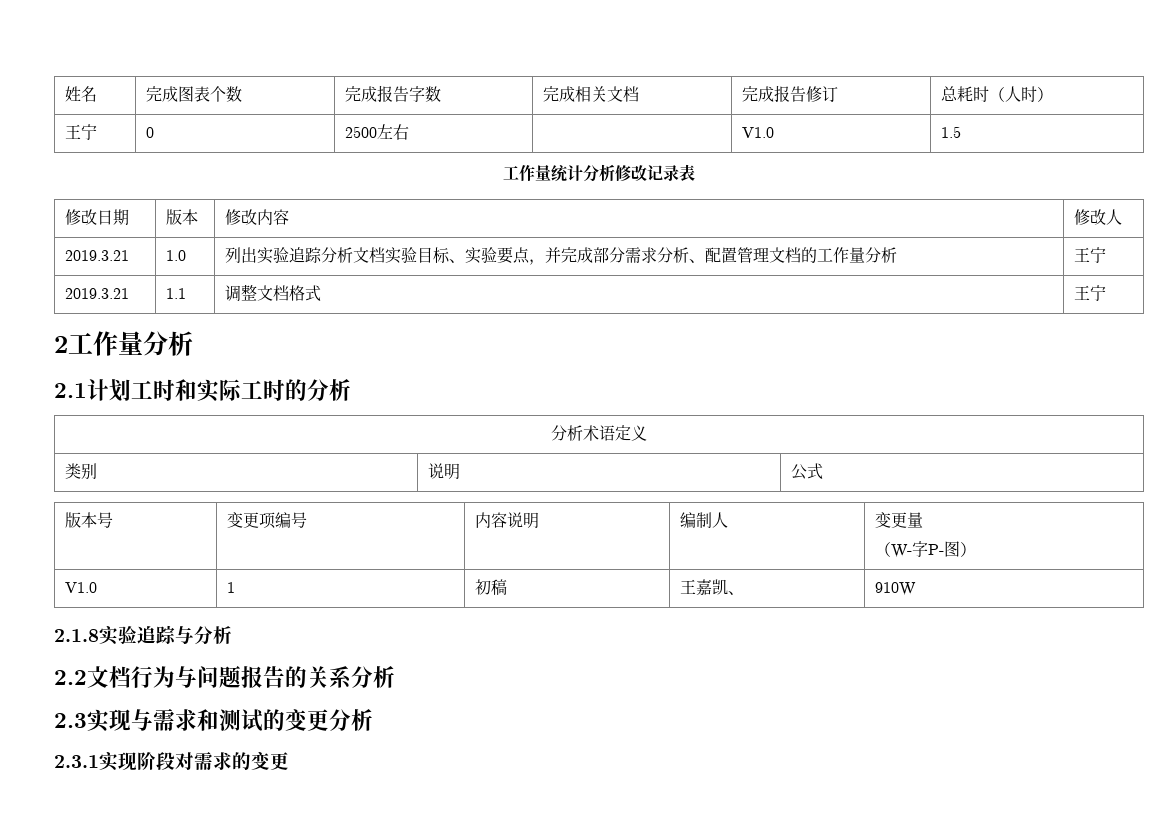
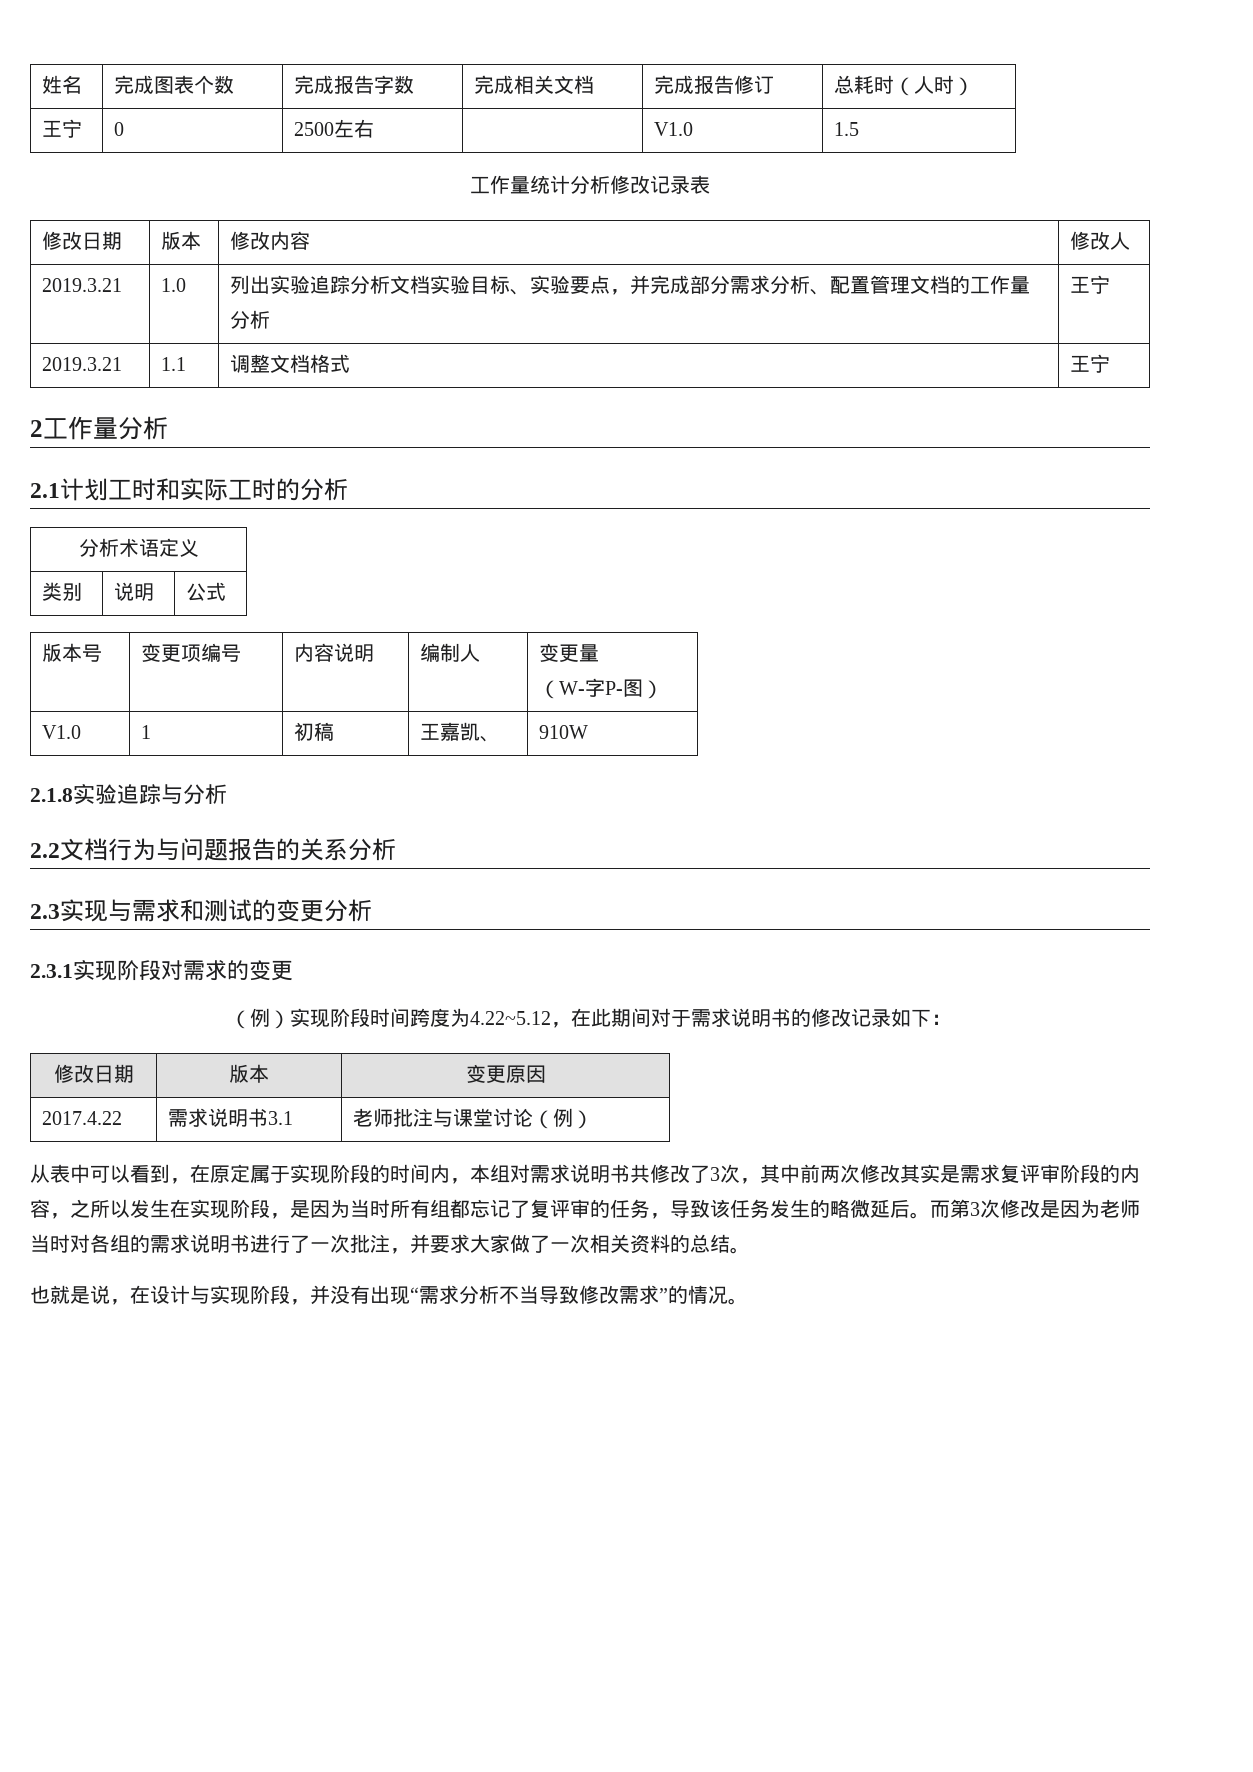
+ （例）实现阶段时间跨度为4.22~5.12，在此期间对于需求说明书的修改记录如下：
+ 修改日期 | 版本 | 变更原因
+ 2017.4.22 | 需求说明书3.1 | 老师批注与课堂讨论（例）
+ 从表中可以看到，在原定属于实现阶段的时间内，本组对需求说明书共修改了3次，其中前两次修改其实是需求复评审阶段的内容，之所以发生在实现阶段，是因为当时所有组都忘记了复评审的任务，导致该任务发生的略微延后。而第3次修改是因为老师当时对各组的需求说明书进行了一次批注，并要求大家做了一次相关资料的总结。
+ 也就是说，在设计与实现阶段，并没有出现“需求分析不当导致修改需求”的情况。

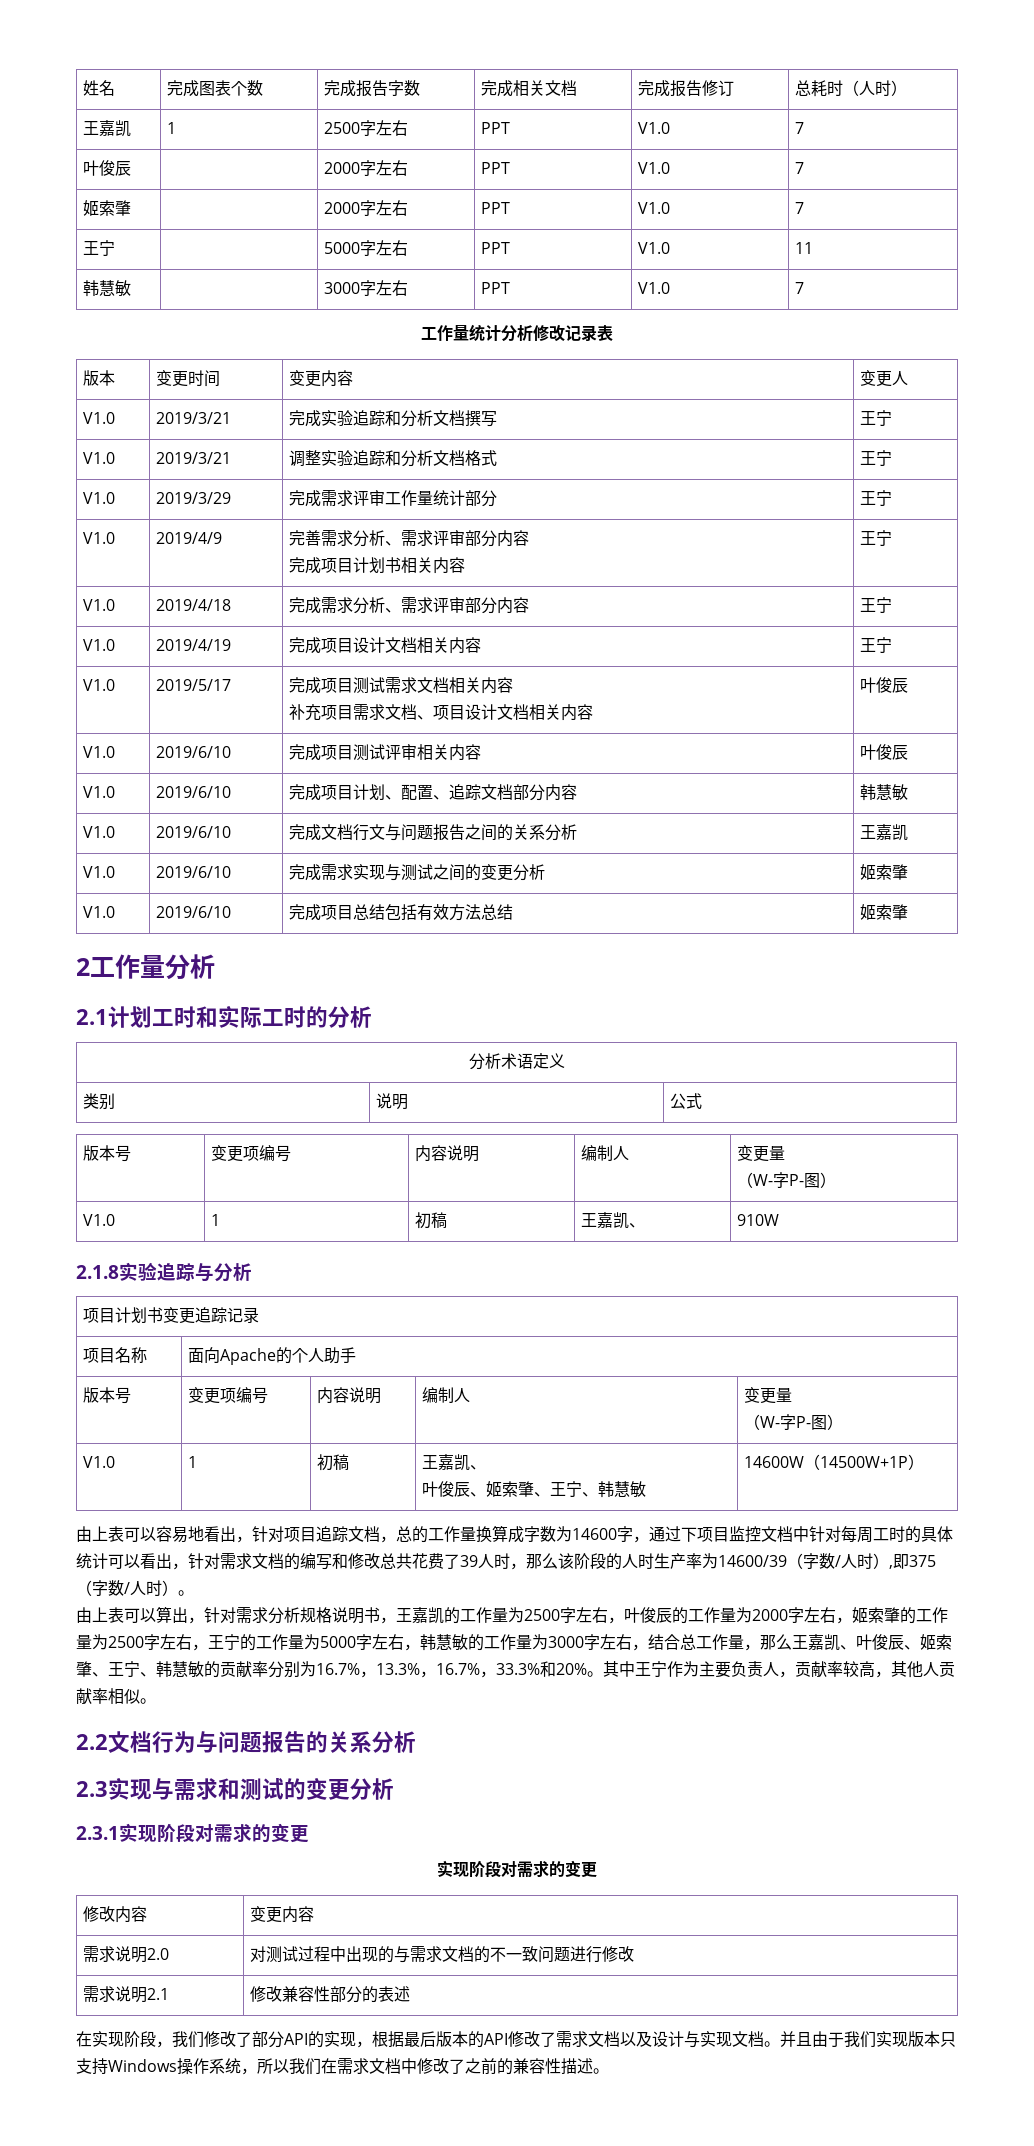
- 王宁 | 0 | 2500左右 | | V1.0 | 1.5
+ 王嘉凯 | 1 | 2500字左右 | PPT | V1.0 | 7
+ 叶俊辰 | | 2000字左右 | PPT | V1.0 | 7
+ 姬索肇 | | 2000字左右 | PPT | V1.0 | 7
+ 王宁 | | 5000字左右 | PPT | V1.0 | 11
+ 韩慧敏 | | 3000字左右 | PPT | V1.0 | 7
- 修改日期 | 版本 | 修改内容 | 修改人
+ 版本 | 变更时间 | 变更内容 | 变更人
- 2019.3.21 | 1.0 | 列出实验追踪分析文档实验目标、实验要点，并完成部分需求分析、配置管理文档的工作量分析 | 王宁
- 2019.3.21 | 1.1 | 调整文档格式 | 王宁
+ V1.0 | 2019/3/21 | 完成实验追踪和分析文档撰写 | 王宁
+ V1.0 | 2019/3/21 | 调整实验追踪和分析文档格式 | 王宁
+ V1.0 | 2019/3/29 | 完成需求评审工作量统计部分 | 王宁
+ V1.0 | 2019/4/9 | 完善需求分析、需求评审部分内容
+ 完成项目计划书相关内容 | 王宁
+ V1.0 | 2019/4/18 | 完成需求分析、需求评审部分内容 | 王宁
+ V1.0 | 2019/4/19 | 完成项目设计文档相关内容 | 王宁
+ V1.0 | 2019/5/17 | 完成项目测试需求文档相关内容
+ 补充项目需求文档、项目设计文档相关内容 | 叶俊辰
+ V1.0 | 2019/6/10 | 完成项目测试评审相关内容 | 叶俊辰
+ V1.0 | 2019/6/10 | 完成项目计划、配置、追踪文档部分内容 | 韩慧敏
+ V1.0 | 2019/6/10 | 完成文档行文与问题报告之间的关系分析 | 王嘉凯
+ V1.0 | 2019/6/10 | 完成需求实现与测试之间的变更分析 | 姬索肇
+ V1.0 | 2019/6/10 | 完成项目总结包括有效方法总结 | 姬索肇
+ 项目计划书变更追踪记录
+ 项目名称 | 面向Apache的个人助手
+ 版本号 | 变更项编号 | 内容说明 | 编制人 | 变更量
+ （W-字P-图）
+ V1.0 | 1 | 初稿 | 王嘉凯、
+ 叶俊辰、姬索肇、王宁、韩慧敏 | 14600W（14500W+1P）
+ 由上表可以容易地看出，针对项目追踪文档，总的工作量换算成字数为14600字，通过下项目监控文档中针对每周工时的具体统计可以看出，针对需求文档的编写和修改总共花费了39人时，那么该阶段的人时生产率为14600/39（字数/人时）,即375（字数/人时）。
+ 由上表可以算出，针对需求分析规格说明书，王嘉凯的工作量为2500字左右，叶俊辰的工作量为2000字左右，姬索肇的工作量为2500字左右，王宁的工作量为5000字左右，韩慧敏的工作量为3000字左右，结合总工作量，那么王嘉凯、叶俊辰、姬索肇、王宁、韩慧敏的贡献率分别为16.7%，13.3%，16.7%，33.3%和20%。其中王宁作为主要负责人，贡献率较高，其他人贡献率相似。
  2.3.1实现阶段对需求的变更
- （例）实现阶段时间跨度为4.22~5.12，在此期间对于需求说明书的修改记录如下：
- 修改日期 | 版本 | 变更原因
- 2017.4.22 | 需求说明书3.1 | 老师批注与课堂讨论（例）
- 从表中可以看到，在原定属于实现阶段的时间内，本组对需求说明书共修改了3次，其中前两次修改其实是需求复评审阶段的内容，之所以发生在实现阶段，是因为当时所有组都忘记了复评审的任务，导致该任务发生的略微延后。而第3次修改是因为老师当时对各组的需求说明书进行了一次批注，并要求大家做了一次相关资料的总结。
- 也就是说，在设计与实现阶段，并没有出现“需求分析不当导致修改需求”的情况。
+ 实现阶段对需求的变更
+ 修改内容 | 变更内容
+ 需求说明2.0 | 对测试过程中出现的与需求文档的不一致问题进行修改
+ 需求说明2.1 | 修改兼容性部分的表述
+ 在实现阶段，我们修改了部分API的实现，根据最后版本的API修改了需求文档以及设计与实现文档。并且由于我们实现版本只支持Windows操作系统，所以我们在需求文档中修改了之前的兼容性描述。

